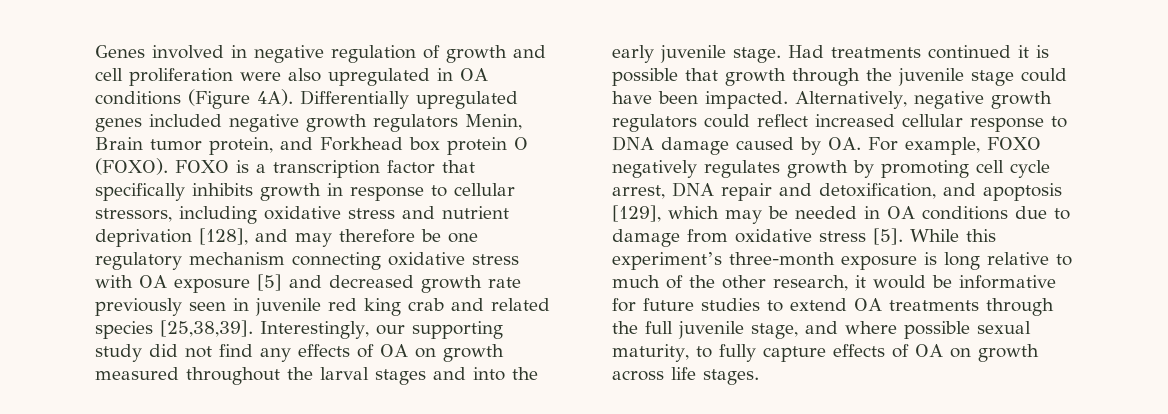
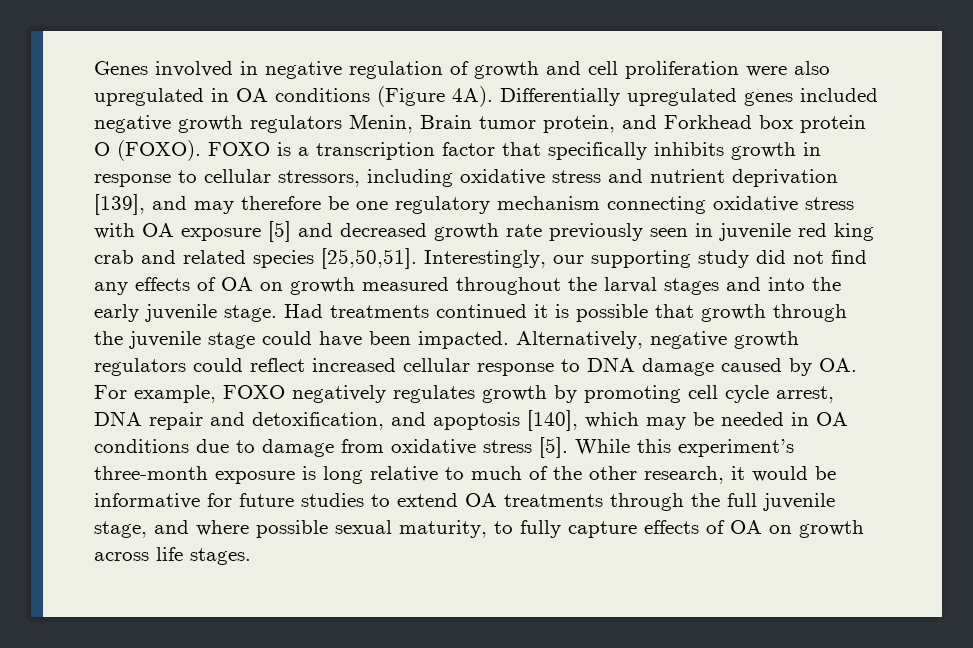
- FOXO is a transcription factor that specifically inhibits growth in response to cellular stressors, including oxidative stress and nutrient deprivation [128], and may therefore be one regulatory mechanism connecting oxidative stress with OA exposure [5] and decreased growth rate previously seen in juvenile red king crab and related species [25,38,39].
+ FOXO is a transcription factor that specifically inhibits growth in response to cellular stressors, including oxidative stress and nutrient deprivation [139], and may therefore be one regulatory mechanism connecting oxidative stress with OA exposure [5] and decreased growth rate previously seen in juvenile red king crab and related species [25,50,51].
- Alternatively, negative growth regulators could reflect increased cellular response to DNA damage caused by OA. For example, FOXO negatively regulates growth by promoting cell cycle arrest, DNA repair and detoxification, and apoptosis [129], which may be needed in OA conditions due to damage from oxidative stress [5].
+ Alternatively, negative growth regulators could reflect increased cellular response to DNA damage caused by OA. For example, FOXO negatively regulates growth by promoting cell cycle arrest, DNA repair and detoxification, and apoptosis [140], which may be needed in OA conditions due to damage from oxidative stress [5].

